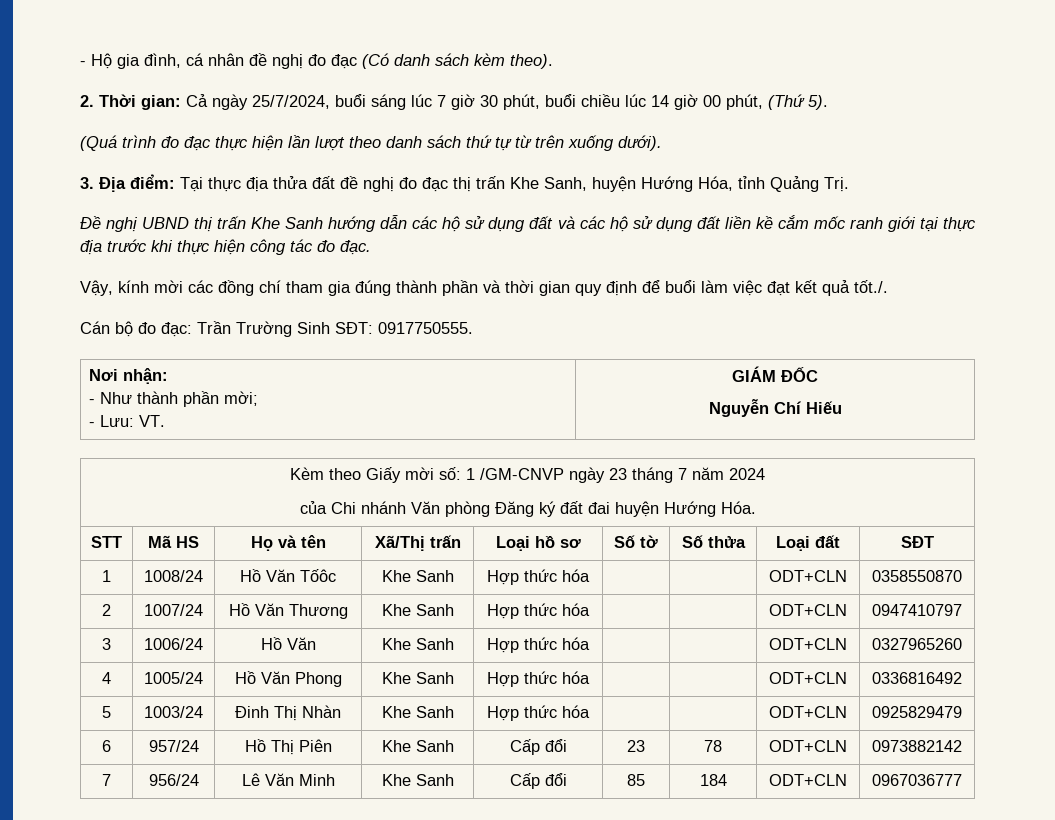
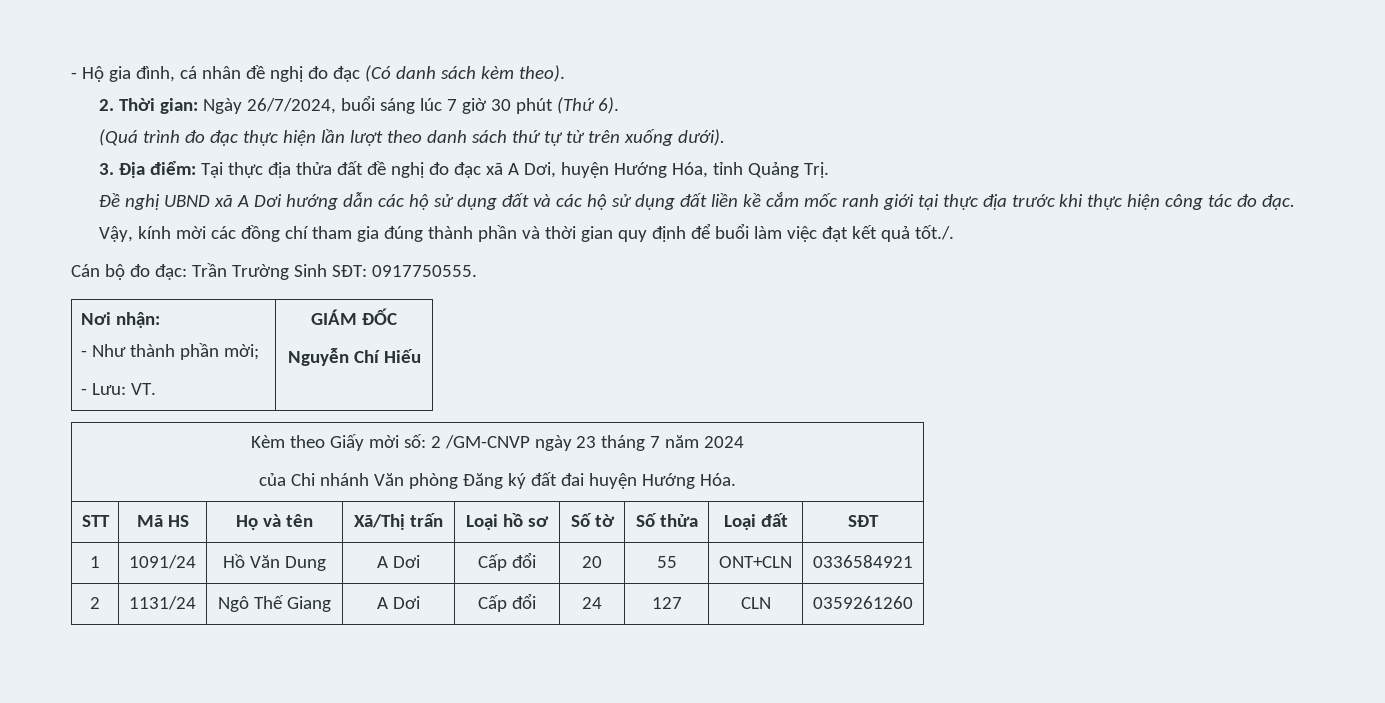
- 2. Thời gian: Cả ngày 25/7/2024, buổi sáng lúc 7 giờ 30 phút, buổi chiều lúc 14 giờ 00 phút, (Thứ 5).
+ 2. Thời gian: Ngày 26/7/2024, buổi sáng lúc 7 giờ 30 phút (Thứ 6).
- 3. Địa điểm: Tại thực địa thửa đất đề nghị đo đạc thị trấn Khe Sanh, huyện Hướng Hóa, tỉnh Quảng Trị.
+ 3. Địa điểm: Tại thực địa thửa đất đề nghị đo đạc xã A Dơi, huyện Hướng Hóa, tỉnh Quảng Trị.
- Đề nghị UBND thị trấn Khe Sanh hướng dẫn các hộ sử dụng đất và các hộ sử dụng đất liền kề cắm mốc ranh giới tại thực địa trước khi thực hiện công tác đo đạc.
+ Đề nghị UBND xã A Dơi hướng dẫn các hộ sử dụng đất và các hộ sử dụng đất liền kề cắm mốc ranh giới tại thực địa trước khi thực hiện công tác đo đạc.
- Kèm theo Giấy mời số: 1 /GM-CNVP ngày 23 tháng 7 năm 2024
+ Kèm theo Giấy mời số: 2 /GM-CNVP ngày 23 tháng 7 năm 2024
- 1 | 1008/24 | Hồ Văn Tốôc | Khe Sanh | Hợp thức hóa | | | ODT+CLN | 0358550870
- 2 | 1007/24 | Hồ Văn Thương | Khe Sanh | Hợp thức hóa | | | ODT+CLN | 0947410797
- 3 | 1006/24 | Hồ Văn | Khe Sanh | Hợp thức hóa | | | ODT+CLN | 0327965260
- 4 | 1005/24 | Hồ Văn Phong | Khe Sanh | Hợp thức hóa | | | ODT+CLN | 0336816492
- 5 | 1003/24 | Đinh Thị Nhàn | Khe Sanh | Hợp thức hóa | | | ODT+CLN | 0925829479
- 6 | 957/24 | Hồ Thị Piên | Khe Sanh | Cấp đổi | 23 | 78 | ODT+CLN | 0973882142
- 7 | 956/24 | Lê Văn Minh | Khe Sanh | Cấp đổi | 85 | 184 | ODT+CLN | 0967036777
+ 1 | 1091/24 | Hồ Văn Dung | A Dơi | Cấp đổi | 20 | 55 | ONT+CLN | 0336584921
+ 2 | 1131/24 | Ngô Thế Giang | A Dơi | Cấp đổi | 24 | 127 | CLN | 0359261260

